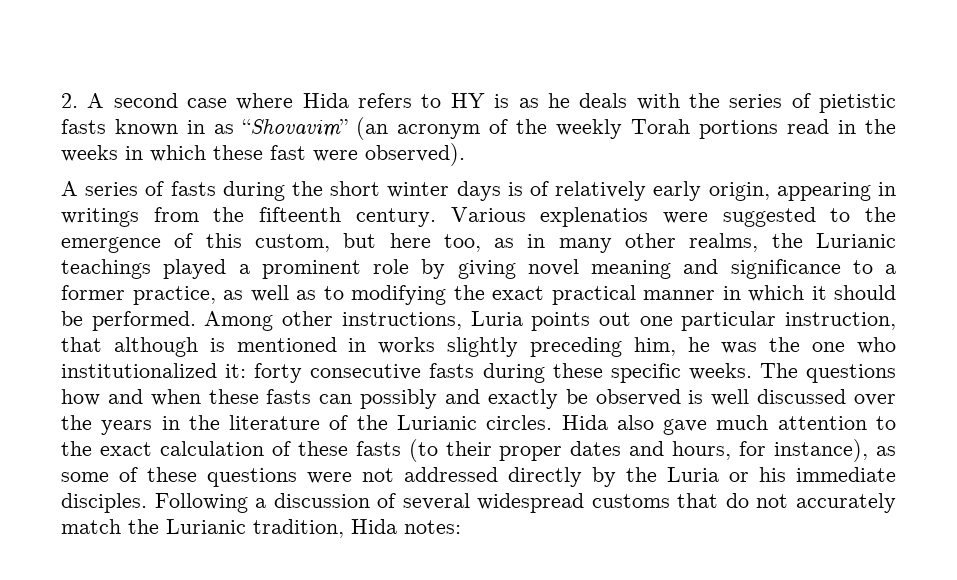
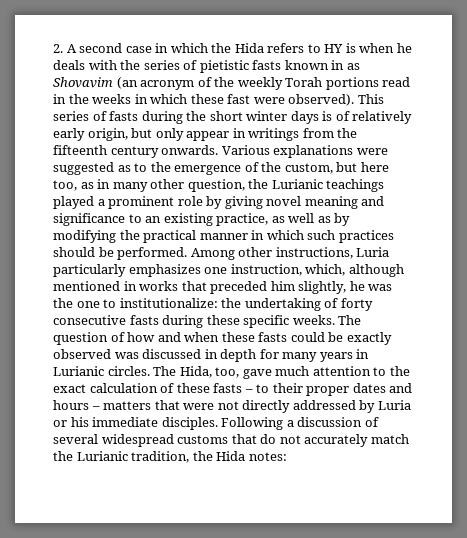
- 2. A second case where Hida refers to HY is as he deals with the series of pietistic fasts known in as “Shovavim” (an acronym of the weekly Torah portions read in the weeks in which these fast were observed).
- A series of fasts during the short winter days is of relatively early origin, appearing in writings from the fifteenth century. Various explenatios were suggested to the emergence of this custom, but here too, as in many other realms, the Lurianic teachings played a prominent role by giving novel meaning and significance to a former practice, as well as to modifying the exact practical manner in which it should be performed.
+ 2. A second case in which the Hida refers to HY is when he deals with the series of pietistic fasts known in as Shovavim (an acronym of the weekly Torah portions read in the weeks in which these fast were observed). This series of fasts during the short winter days is of relatively early origin, but only appear in writings from the fifteenth century onwards. Various explanations were suggested as to the emergence of the custom, but here too, as in many other question, the Lurianic teachings played a prominent role by giving novel meaning and significance to an existing practice, as well as by modifying the practical manner in which such practices should be performed.
- Among other instructions, Luria points out one particular instruction, that although is mentioned in works slightly preceding him, he was the one who institutionalized it: forty consecutive fasts during these specific weeks.
+ Among other instructions, Luria particularly emphasizes one instruction, which, although mentioned in works that preceded him slightly, he was the one to institutionalize: the undertaking of forty consecutive fasts during these specific weeks.
- The questions how and when these fasts can possibly and exactly be observed is well discussed over the years in the literature of the Lurianic circles. Hida also gave much attention to the exact calculation of these fasts (to their proper dates and hours, for instance), as some of these questions were not addressed directly by the Luria or his immediate disciples.
+ The question of how and when these fasts could be exactly observed was discussed in depth for many years in Lurianic circles. The Hida, too, gave much attention to the exact calculation of these fasts – to their proper dates and hours – matters that were not directly addressed by Luria or his immediate disciples.
- Following a discussion of several widespread customs that do not accurately match the Lurianic tradition, Hida notes:
+ Following a discussion of several widespread customs that do not accurately match the Lurianic tradition, the Hida notes:

